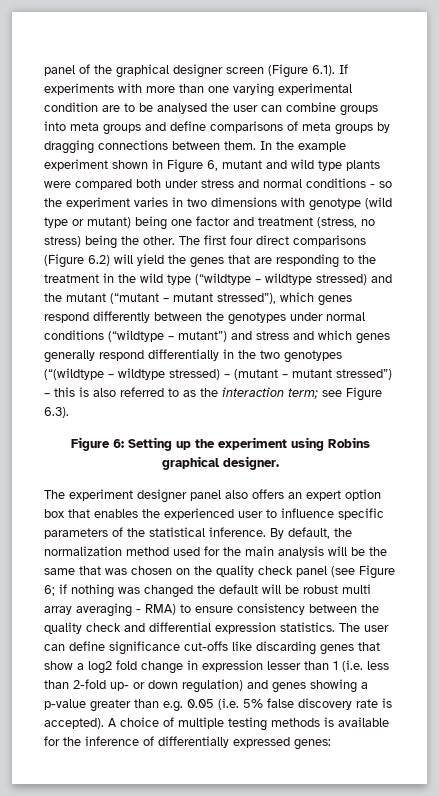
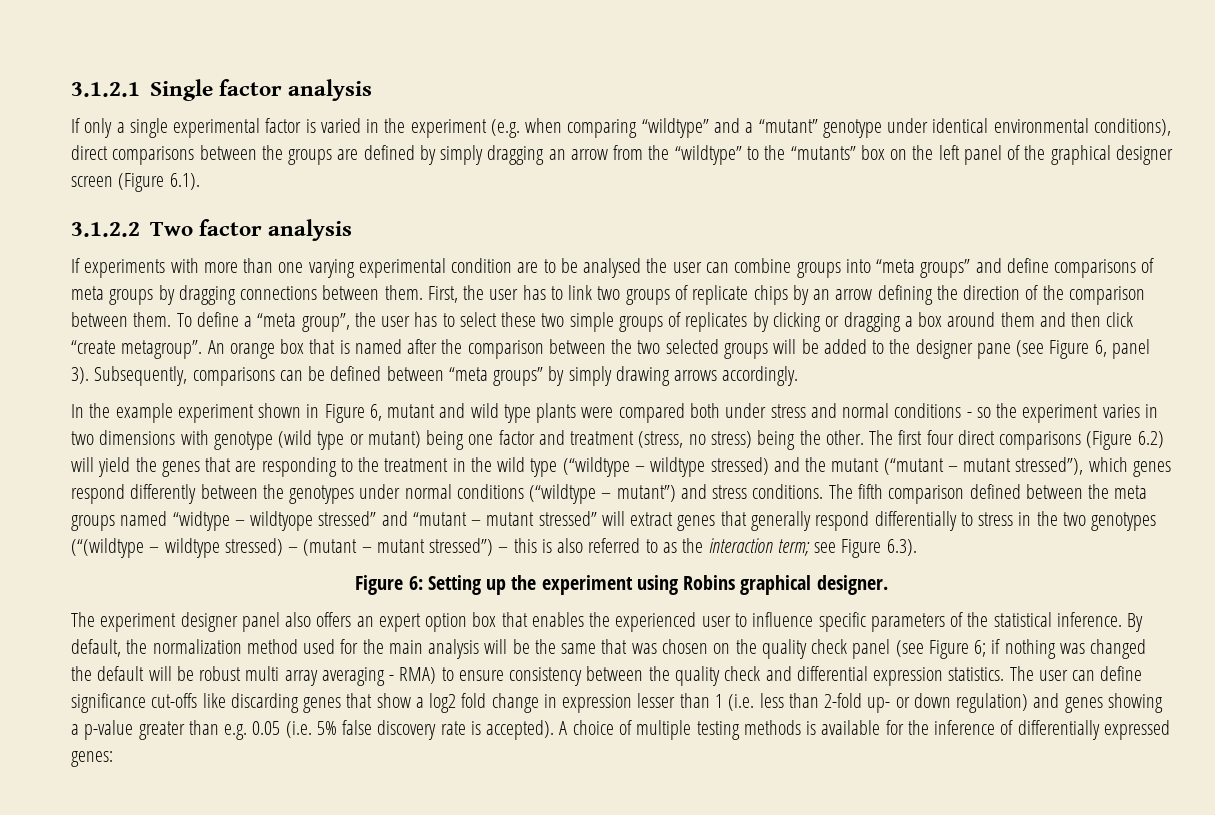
- panel of the graphical designer screen (Figure 6.1). If experiments with more than one varying experimental condition are to be analysed the user can combine groups into meta groups and define comparisons of meta groups by dragging connections between them. In the example experiment shown in Figure 6, mutant and wild type plants were compared both under stress and normal conditions - so the experiment varies in two dimensions with genotype (wild type or mutant) being one factor and treatment (stress, no stress) being the other.
+ 3.1.2.1 Single factor analysis
+ If only a single experimental factor is varied in the experiment (e.g. when comparing “wildtype” and a “mutant” genotype under identical environmental conditions), direct comparisons between the groups are defined by simply dragging an arrow from the “wildtype” to the “mutants” box on the left panel of the graphical designer screen (Figure 6.1).
+ 3.1.2.2 Two factor analysis
+ If experiments with more than one varying experimental condition are to be analysed the user can combine groups into “meta groups” and define comparisons of meta groups by dragging connections between them. First, the user has to link two groups of replicate chips by an arrow defining the direction of the comparison between them. To define a “meta group”, the user has to select these two simple groups of replicates by clicking or dragging a box around them and then click “create metagroup”. An orange box that is named after the comparison between the two selected groups will be added to the designer pane (see Figure 6, panel 3). Subsequently, comparisons can be defined between “meta groups” by simply drawing arrows accordingly.
+ In the example experiment shown in Figure 6, mutant and wild type plants were compared both under stress and normal conditions - so the experiment varies in two dimensions with genotype (wild type or mutant) being one factor and treatment (stress, no stress) being the other.
- The first four direct comparisons (Figure 6.2) will yield the genes that are responding to the treatment in the wild type (“wildtype – wildtype stressed) and the mutant (“mutant – mutant stressed”), which genes respond differently between the genotypes under normal conditions (“wildtype – mutant”) and stress and which genes generally respond differentially in the two genotypes (“(wildtype – wildtype stressed) – (mutant – mutant stressed”) – this is also referred to as the interaction term;
+ The first four direct comparisons (Figure 6.2) will yield the genes that are responding to the treatment in the wild type (“wildtype – wildtype stressed) and the mutant (“mutant – mutant stressed”), which genes respond differently between the genotypes under normal conditions (“wildtype – mutant”) and stress conditions. The fifth comparison defined between the meta groups named “widtype – wildtyope stressed” and “mutant – mutant stressed” will extract genes that generally respond differentially to stress in the two genotypes (“(wildtype – wildtype stressed) – (mutant – mutant stressed”) – this is also referred to as the interaction term;

